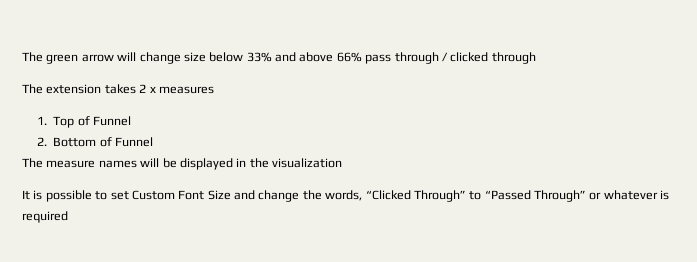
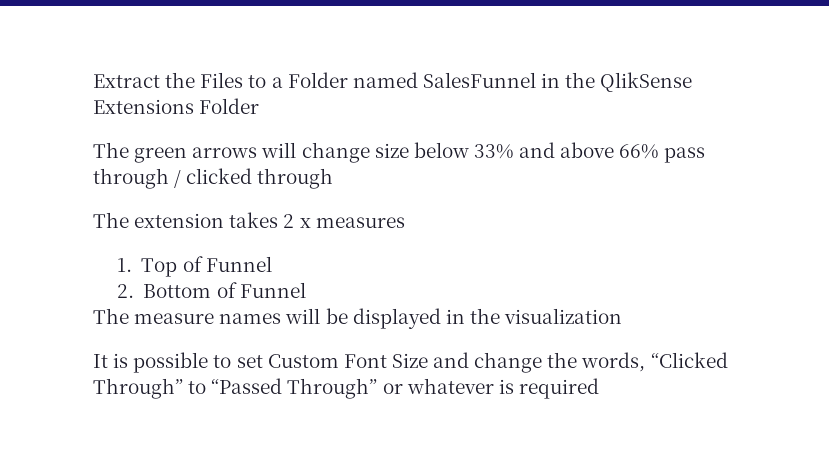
+ Extract the Files to a Folder named SalesFunnel in the QlikSense Extensions Folder
- The green arrow will change size below 33% and above 66% pass through / clicked through
+ The green arrows will change size below 33% and above 66% pass through / clicked through

